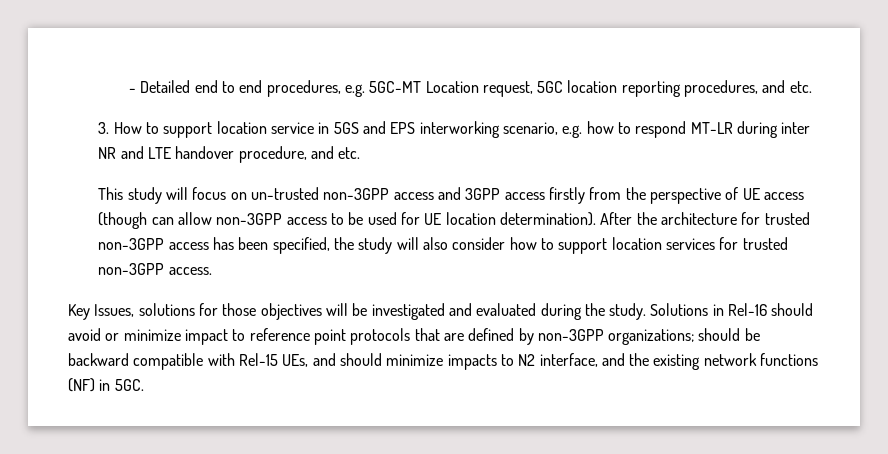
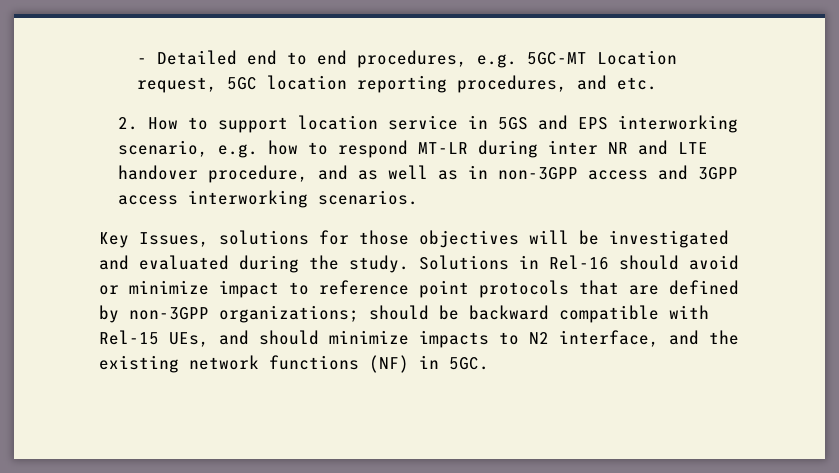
- 3. How to support location service in 5GS and EPS interworking scenario, e.g. how to respond MT-LR during inter NR and LTE handover procedure, and etc.
- This study will focus on un-trusted non-3GPP access and 3GPP access firstly from the perspective of UE access (though can allow non-3GPP access to be used for UE location determination). After the architecture for trusted non-3GPP access has been specified, the study will also consider how to support location services for trusted non-3GPP access.
+ 2. How to support location service in 5GS and EPS interworking scenario, e.g. how to respond MT-LR during inter NR and LTE handover procedure, and as well as in non-3GPP access and 3GPP access interworking scenarios.

